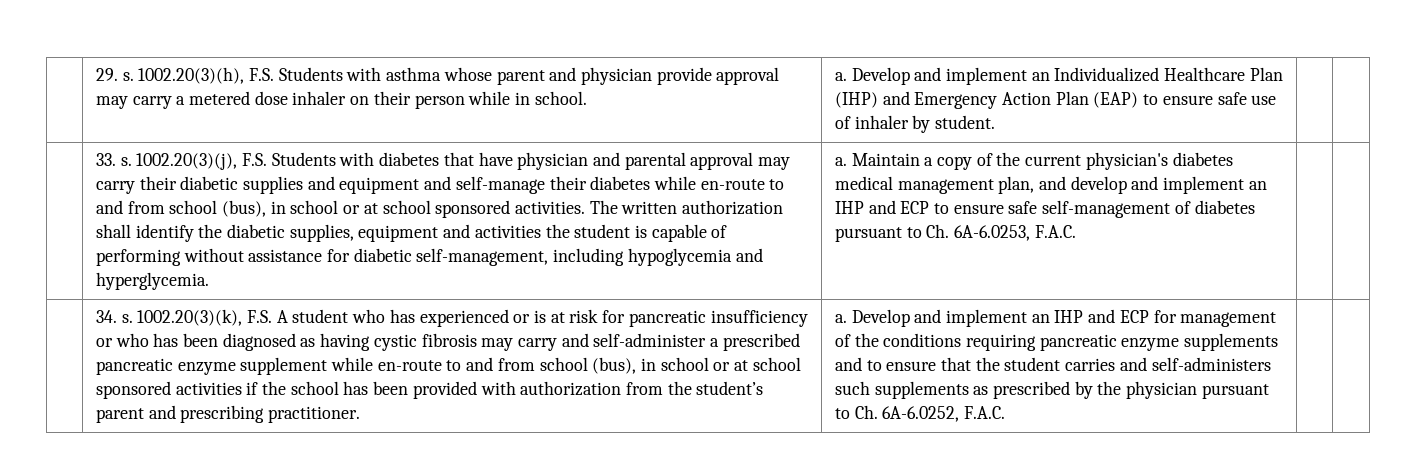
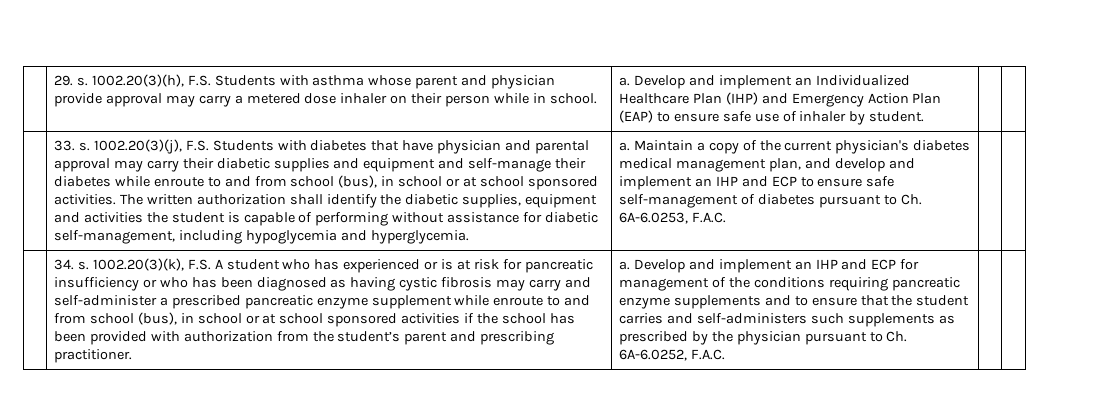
- 1002.20(3)(j), F.S. Students with diabetes that have physician and parental approval may carry their diabetic supplies and equipment and self-manage their diabetes while en-route to and from school (bus), in school or at school sponsored activities.
+ 1002.20(3)(j), F.S. Students with diabetes that have physician and parental approval may carry their diabetic supplies and equipment and self-manage their diabetes while enroute to and from school (bus), in school or at school sponsored activities.
- 1002.20(3)(k), F.S. A student who has experienced or is at risk for pancreatic insufficiency or who has been diagnosed as having cystic fibrosis may carry and self-administer a prescribed pancreatic enzyme supplement while en-route to and from school (bus), in school or at school sponsored activities if the school has been provided with authorization from the student’s parent and prescribing practitioner.
+ 1002.20(3)(k), F.S. A student who has experienced or is at risk for pancreatic insufficiency or who has been diagnosed as having cystic fibrosis may carry and self-administer a prescribed pancreatic enzyme supplement while enroute to and from school (bus), in school or at school sponsored activities if the school has been provided with authorization from the student’s parent and prescribing practitioner.

